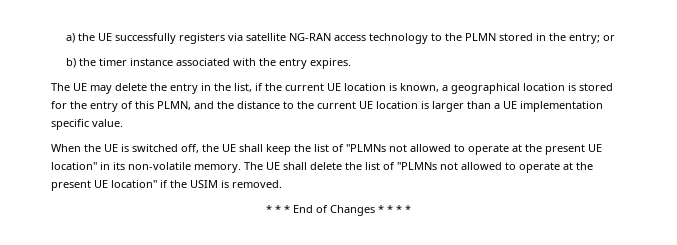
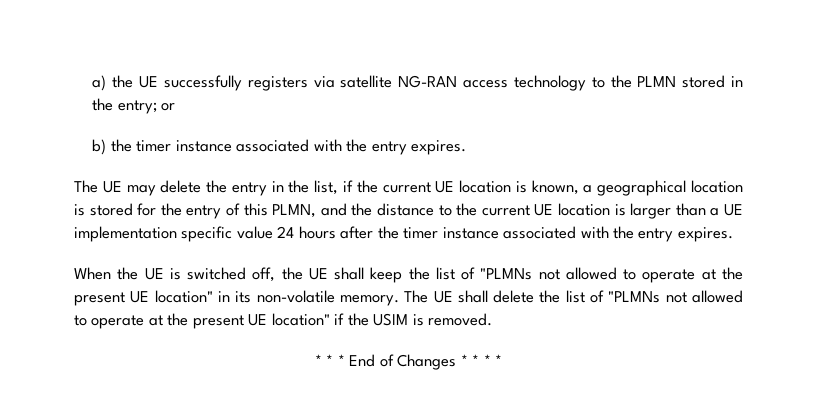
- The UE may delete the entry in the list, if the current UE location is known, a geographical location is stored for the entry of this PLMN, and the distance to the current UE location is larger than a UE implementation specific value.
+ The UE may delete the entry in the list, if the current UE location is known, a geographical location is stored for the entry of this PLMN, and the distance to the current UE location is larger than a UE implementation specific value 24 hours after the timer instance associated with the entry expires.

